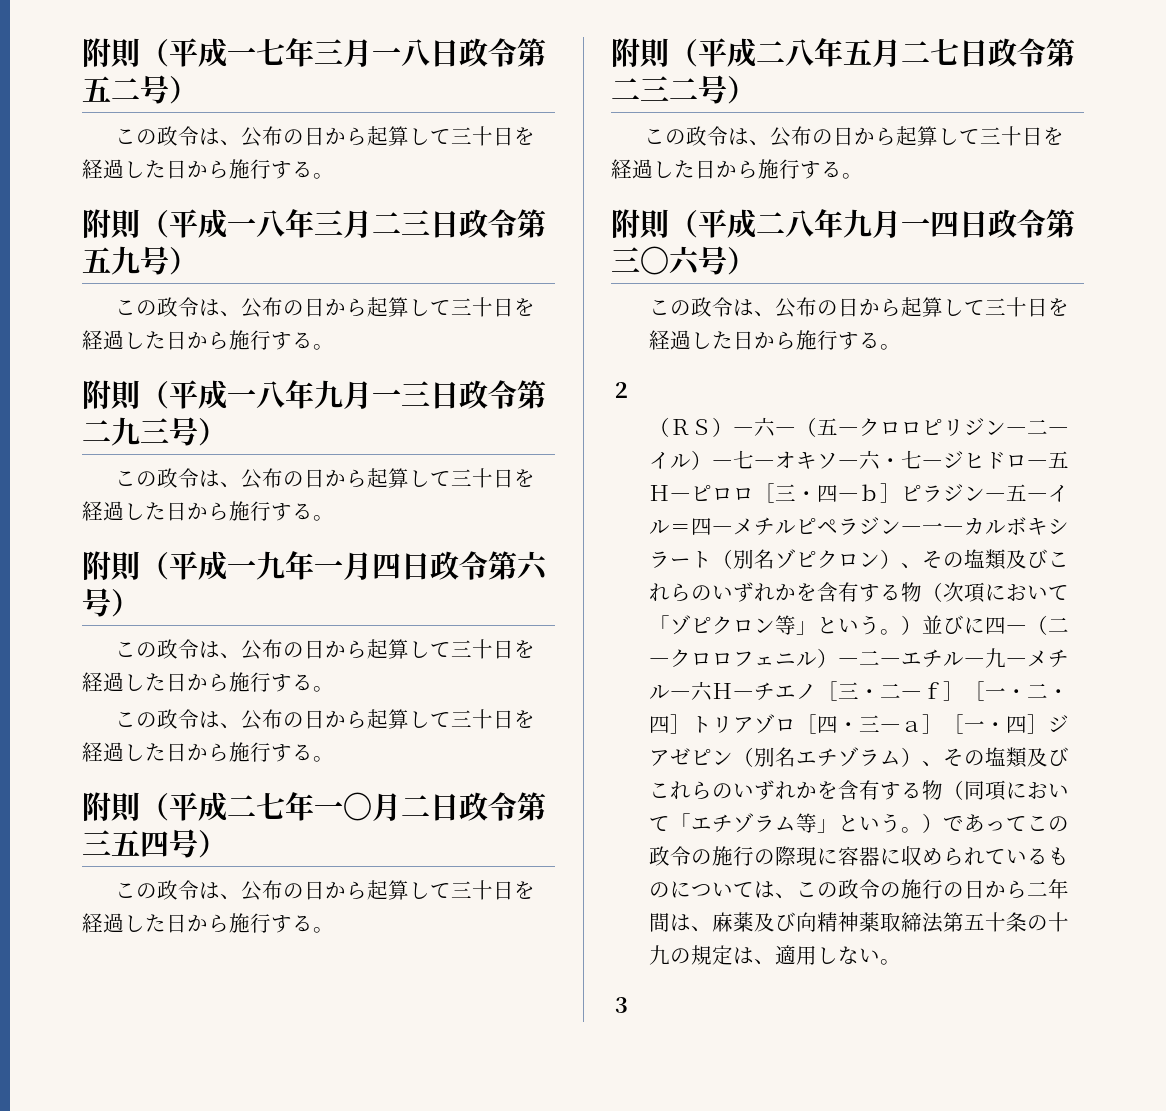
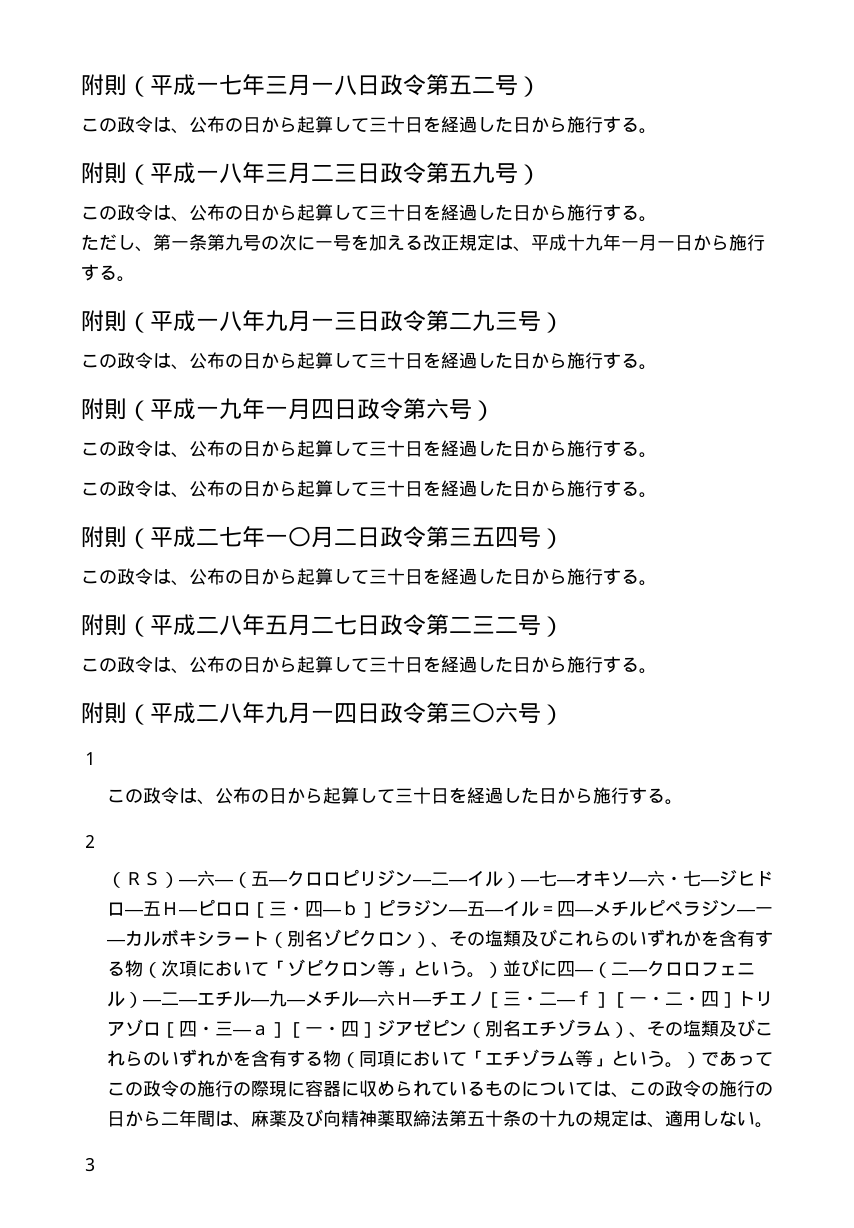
+ ただし、第一条第九号の次に一号を加える改正規定は、平成十九年一月一日から施行する。
+ １

